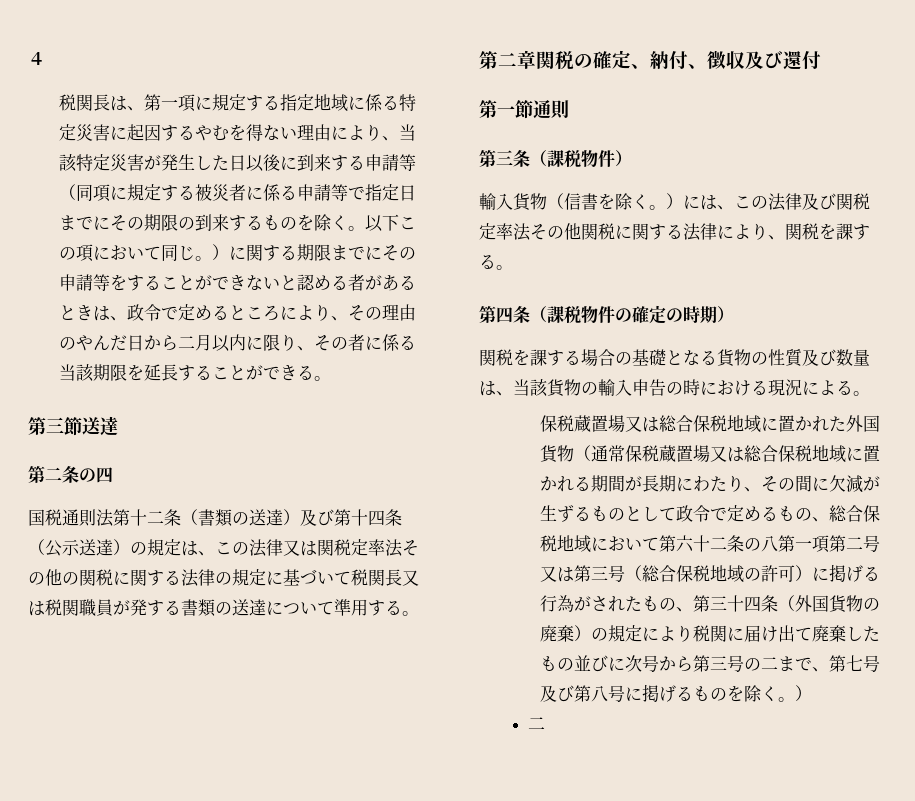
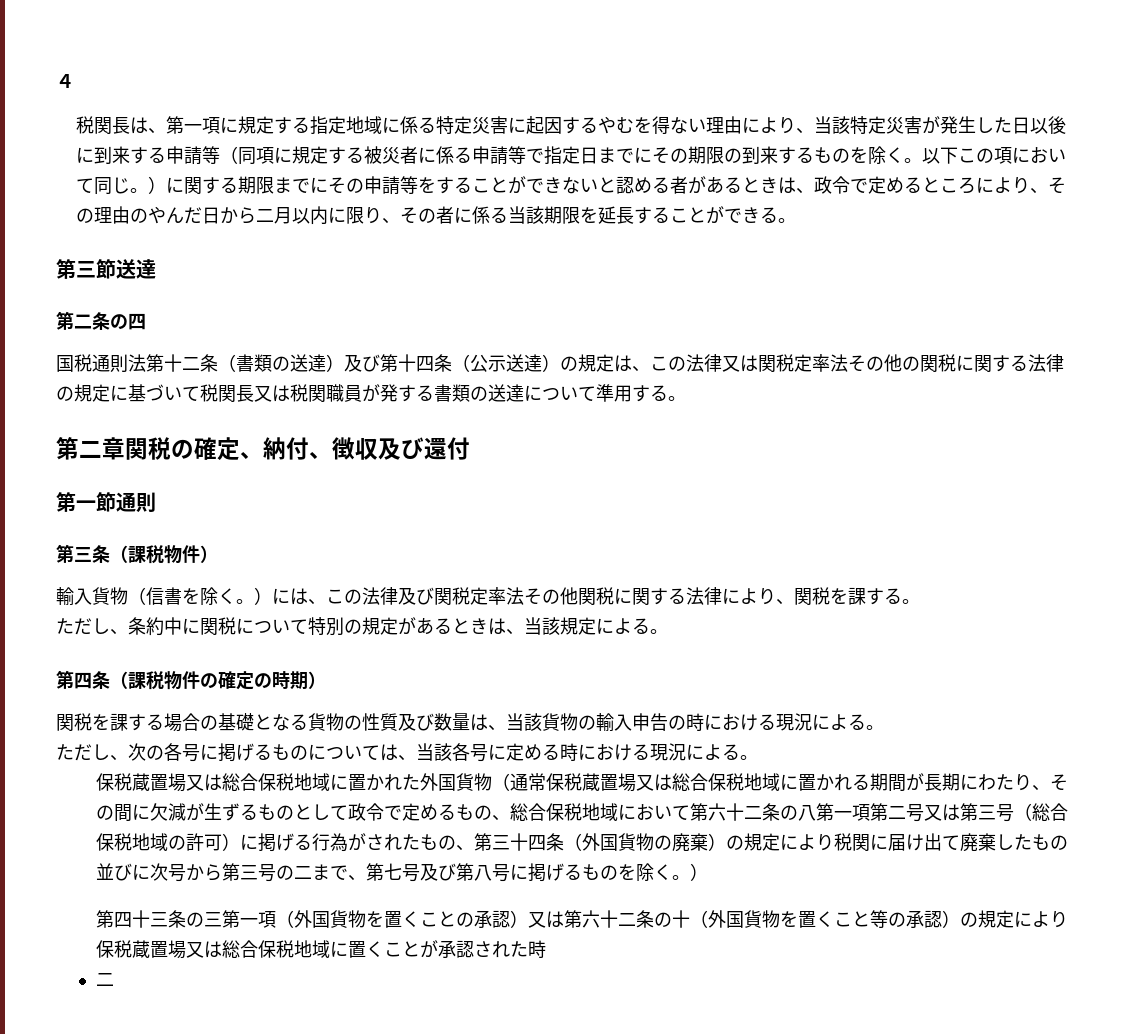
+ ただし、条約中に関税について特別の規定があるときは、当該規定による。
+ ただし、次の各号に掲げるものについては、当該各号に定める時における現況による。
+ 第四十三条の三第一項（外国貨物を置くことの承認）又は第六十二条の十（外国貨物を置くこと等の承認）の規定により保税蔵置場又は総合保税地域に置くことが承認された時

